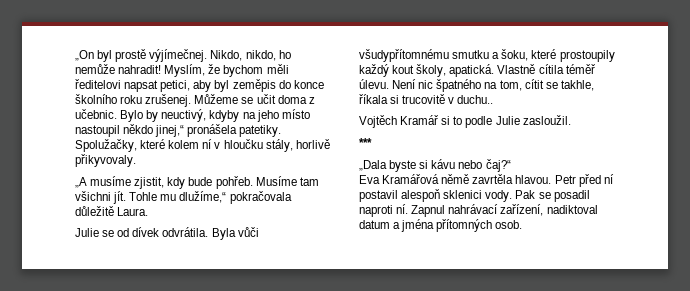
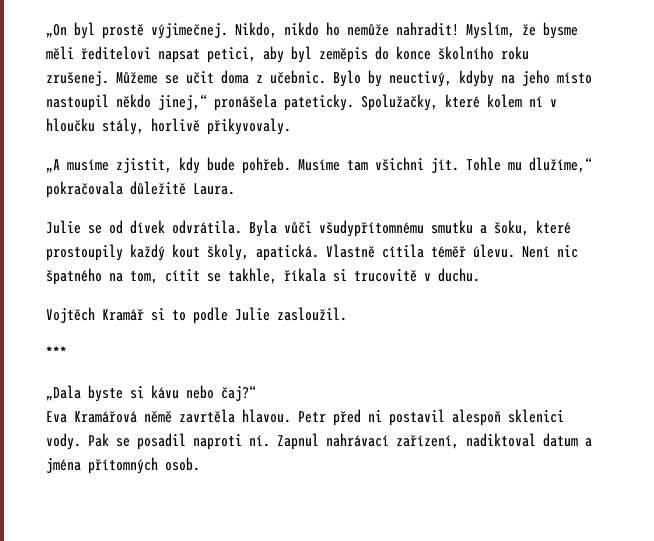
- „On byl prostě výjímečnej. Nikdo, nikdo, ho nemůže nahradit!
+ „On byl prostě výjimečnej. Nikdo, nikdo ho nemůže nahradit!
- Myslím, že bychom měli ředitelovi napsat petici, aby byl zeměpis do konce školního roku zrušenej.
+ Myslím, že bysme měli ředitelovi napsat petici, aby byl zeměpis do konce školního roku zrušenej.
- Bylo by neuctivý, kdyby na jeho místo nastoupil někdo jinej,“ pronášela patetiky.
+ Bylo by neuctivý, kdyby na jeho místo nastoupil někdo jinej,“ pronášela pateticky.
- Není nic špatného na tom, cítit se takhle, říkala si trucovitě v duchu..
+ Není nic špatného na tom, cítit se takhle, říkala si trucovitě v duchu.
- Petr před ní postavil alespoň sklenici vody.
+ Petr před ni postavil alespoň sklenici vody.

